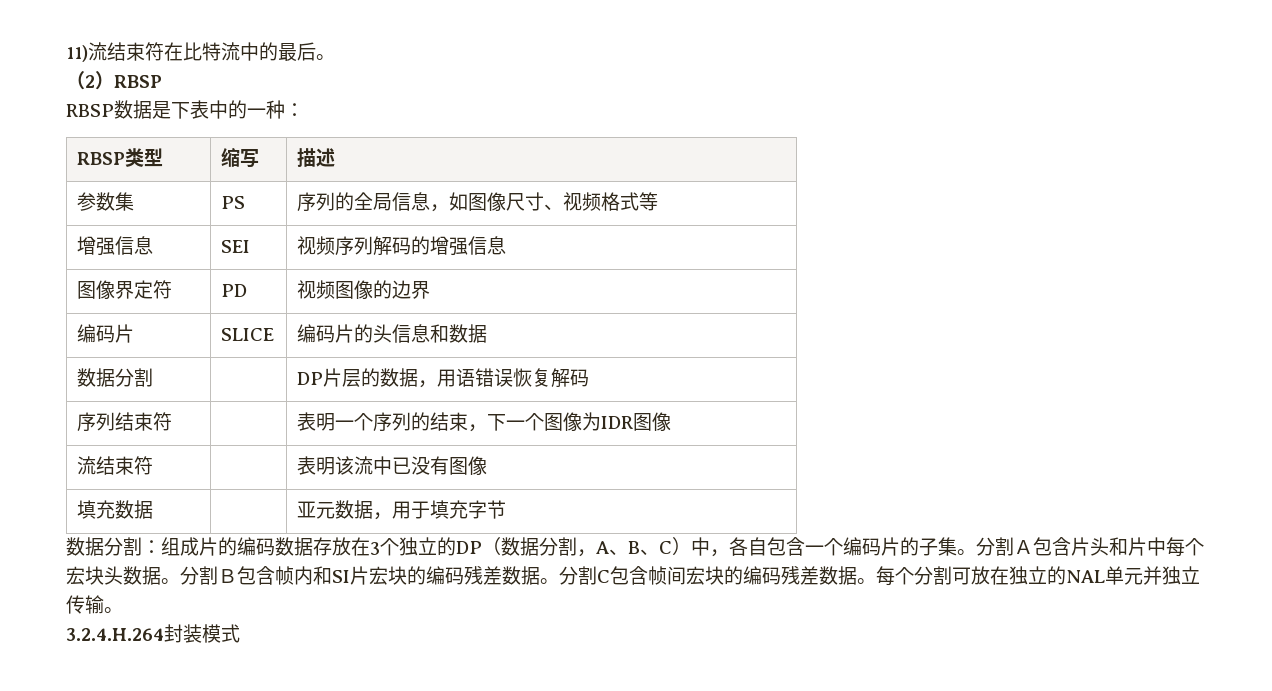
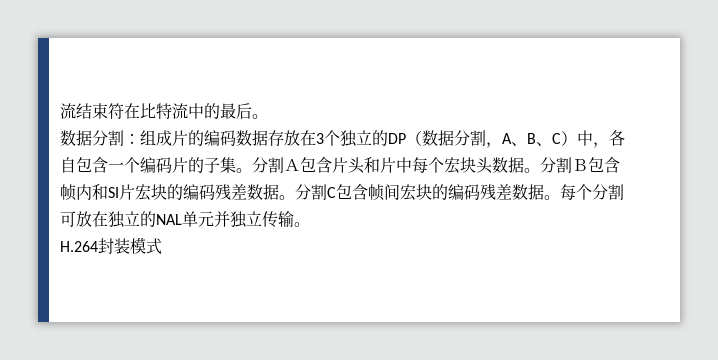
- 11)流结束符在比特流中的最后。
+ 流结束符在比特流中的最后。
- （2）RBSP
- RBSP数据是下表中的一种：
- RBSP类型 | 缩写 | 描述
- 参数集 | PS | 序列的全局信息，如图像尺寸、视频格式等
- 增强信息 | SEI | 视频序列解码的增强信息
- 图像界定符 | PD | 视频图像的边界
- 编码片 | SLICE | 编码片的头信息和数据
- 数据分割 | | DP片层的数据，用语错误恢复解码
- 序列结束符 | | 表明一个序列的结束，下一个图像为IDR图像
- 流结束符 | | 表明该流中已没有图像
- 填充数据 | | 亚元数据，用于填充字节
- 3.2.4.H.264封装模式
+ H.264封装模式

